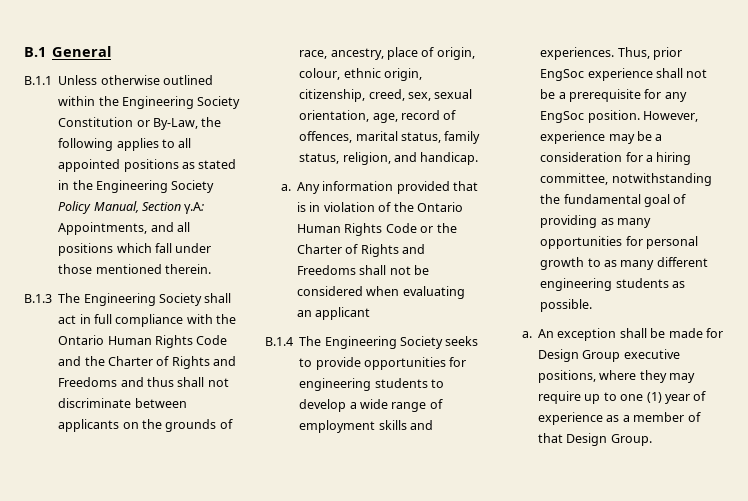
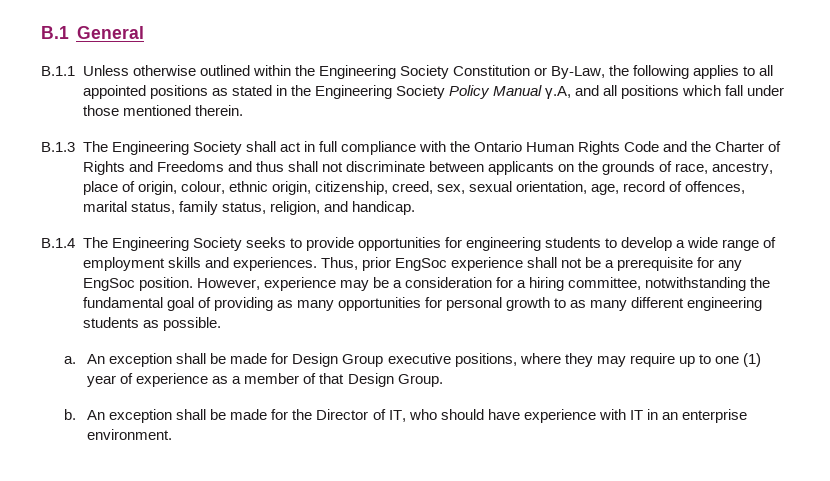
- B.1.1 Unless otherwise outlined within the Engineering Society Constitution or By-Law, the following applies to all appointed positions as stated in the Engineering Society Policy Manual, Section γ.A: Appointments, and all positions which fall under those mentioned therein.
+ B.1.1 Unless otherwise outlined within the Engineering Society Constitution or By-Law, the following applies to all appointed positions as stated in the Engineering Society Policy Manual γ.A, and all positions which fall under those mentioned therein.
- a. Any information provided that is in violation of the Ontario Human Rights Code or the Charter of Rights and Freedoms shall not be considered when evaluating an applicant
+ b. An exception shall be made for the Director of IT, who should have experience with IT in an enterprise environment.

